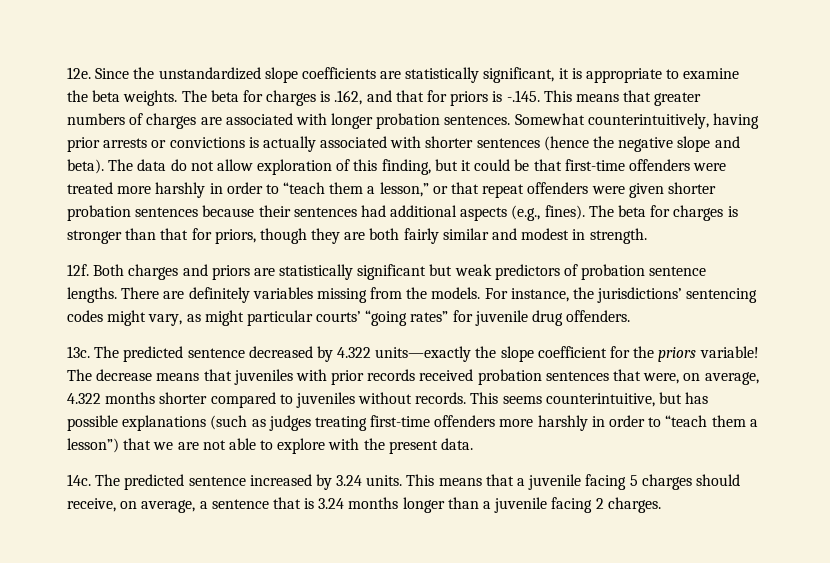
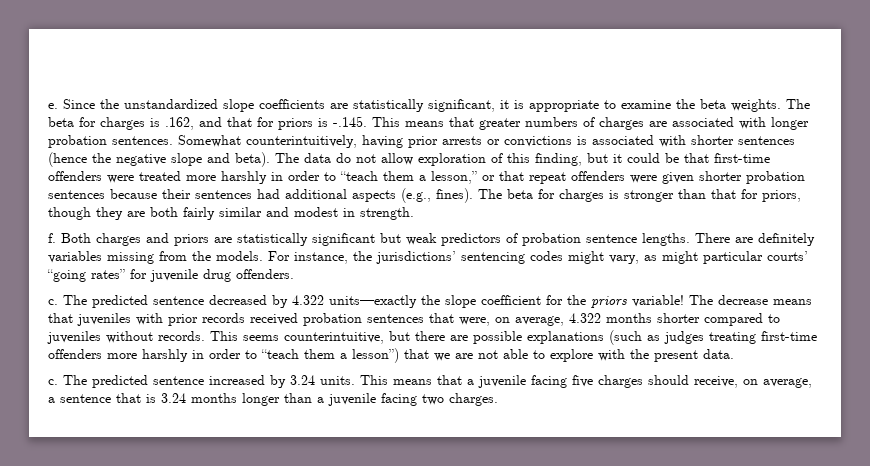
- 12e.
+ e.
- Somewhat counterintuitively, having prior arrests or convictions is actually associated with shorter sentences (hence the negative slope and beta).
+ Somewhat counterintuitively, having prior arrests or convictions is associated with shorter sentences (hence the negative slope and beta).
- 12f.
+ f.
  For instance, the jurisdictions’ sentencing codes might vary, as might particular courts’ “going rates” for juvenile drug offenders.
- 13c.
+ c.
- This seems counterintuitive, but has possible explanations (such as judges treating first-time offenders more harshly in order to “teach them a lesson”) that we are not able to explore with the present data.
- 14c.
+ This seems counterintuitive, but there are possible explanations (such as judges treating first-time offenders more harshly in order to “teach them a lesson”) that we are not able to explore with the present data.
+ c.
- This means that a juvenile facing 5 charges should receive, on average, a sentence that is 3.24 months longer than a juvenile facing 2 charges.
+ This means that a juvenile facing five charges should receive, on average, a sentence that is 3.24 months longer than a juvenile facing two charges.

